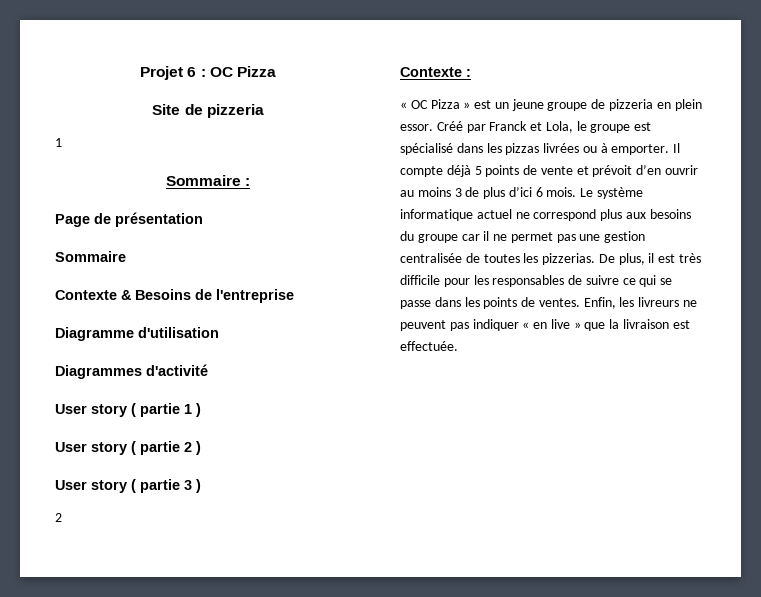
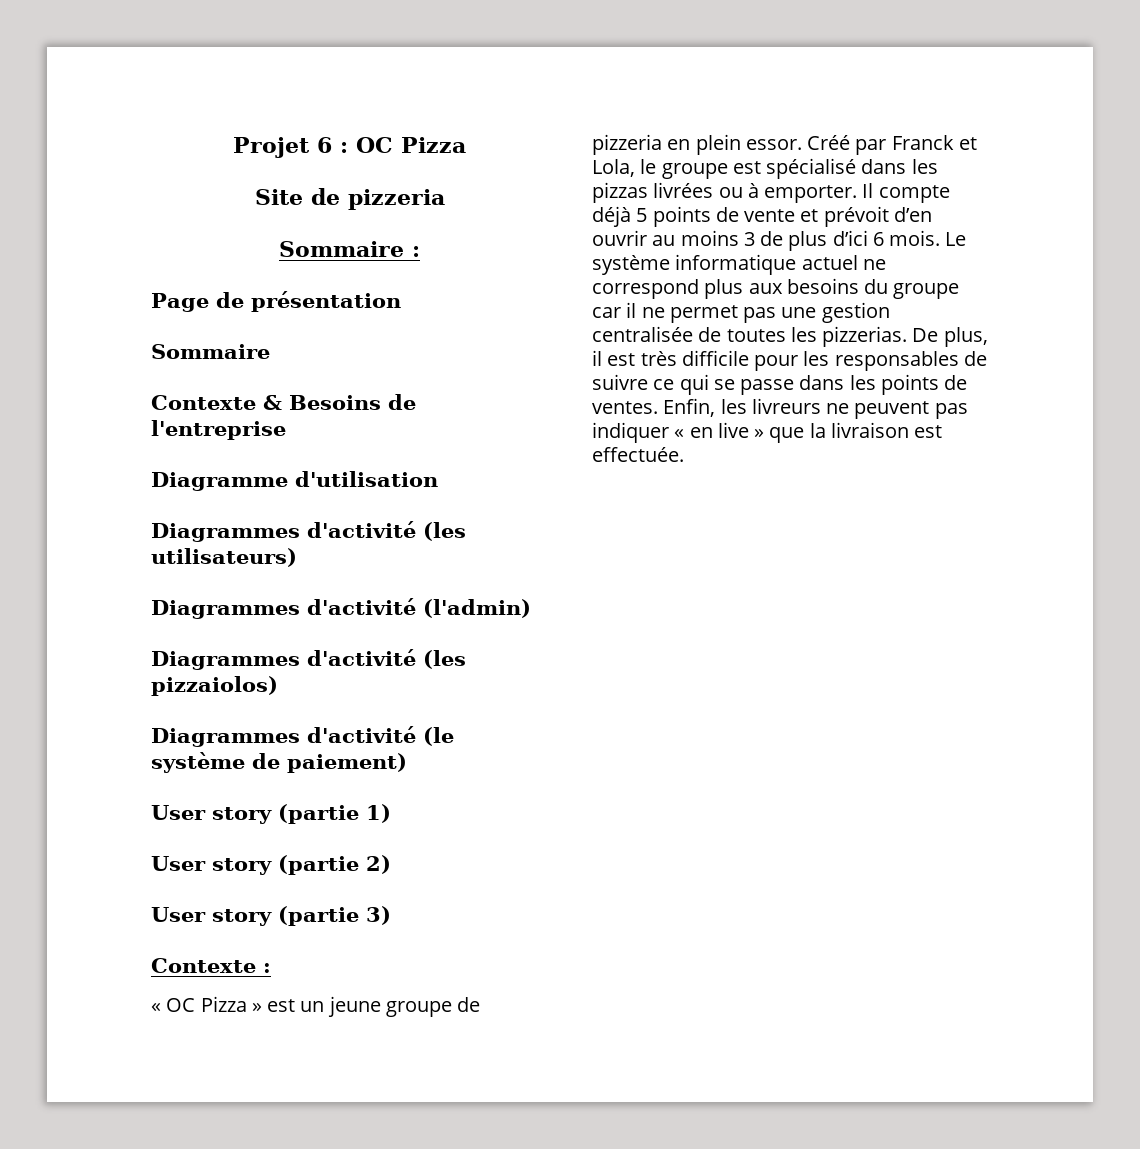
  Site de pizzeria
- 1
- Diagrammes d'activité
- User story ( partie 1 )
- User story ( partie 2 )
- User story ( partie 3 )
- 2
+ Diagrammes d'activité (les utilisateurs)
+ Diagrammes d'activité (l'admin)
+ Diagrammes d'activité (les pizzaiolos)
+ Diagrammes d'activité (le système de paiement)
+ User story (partie 1)
+ User story (partie 2)
+ User story (partie 3)

